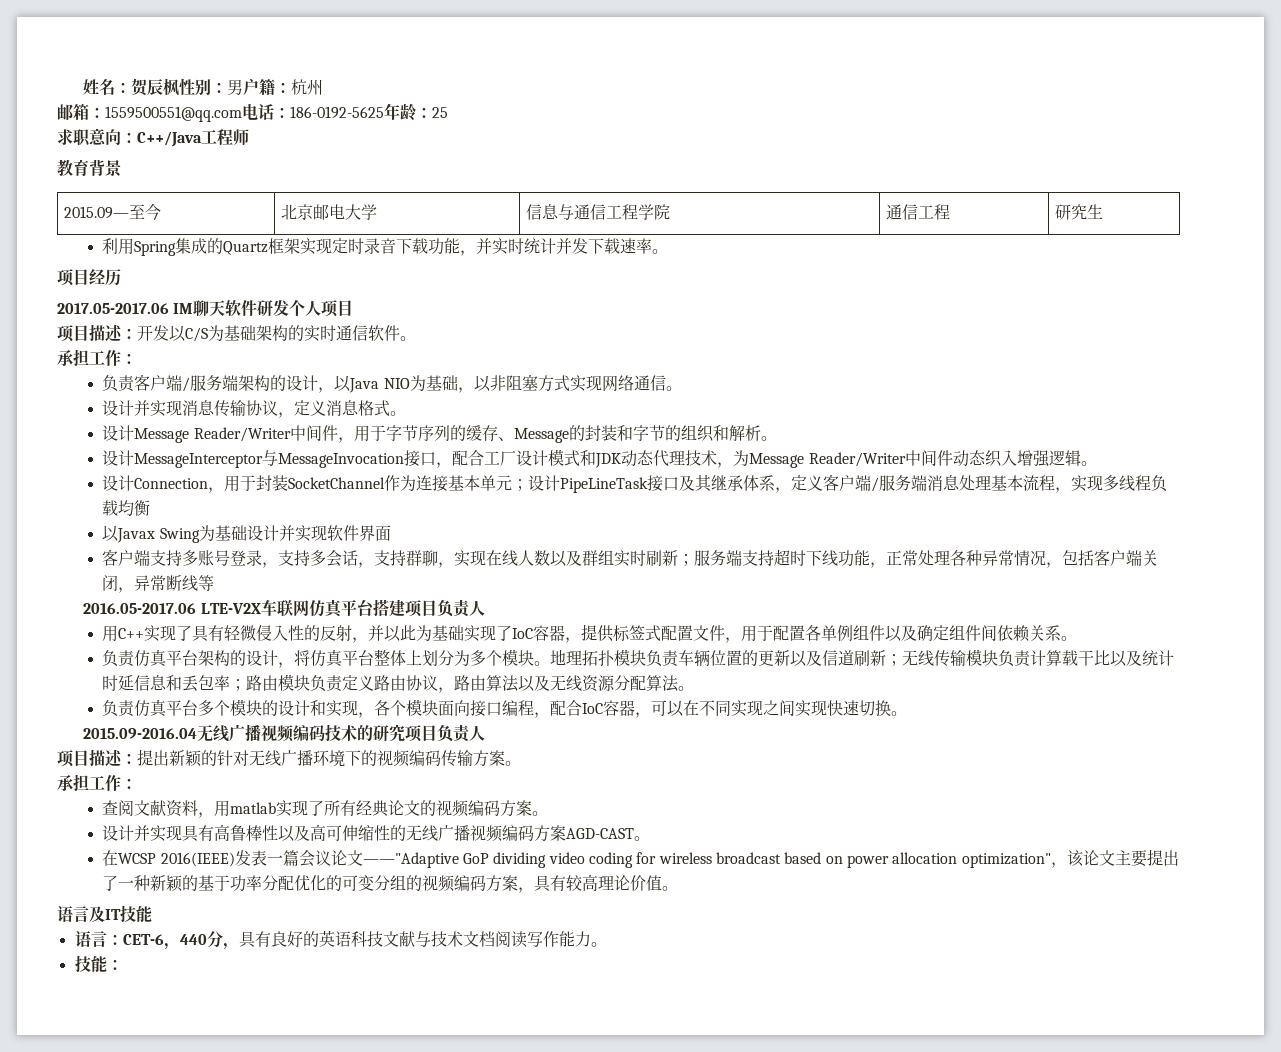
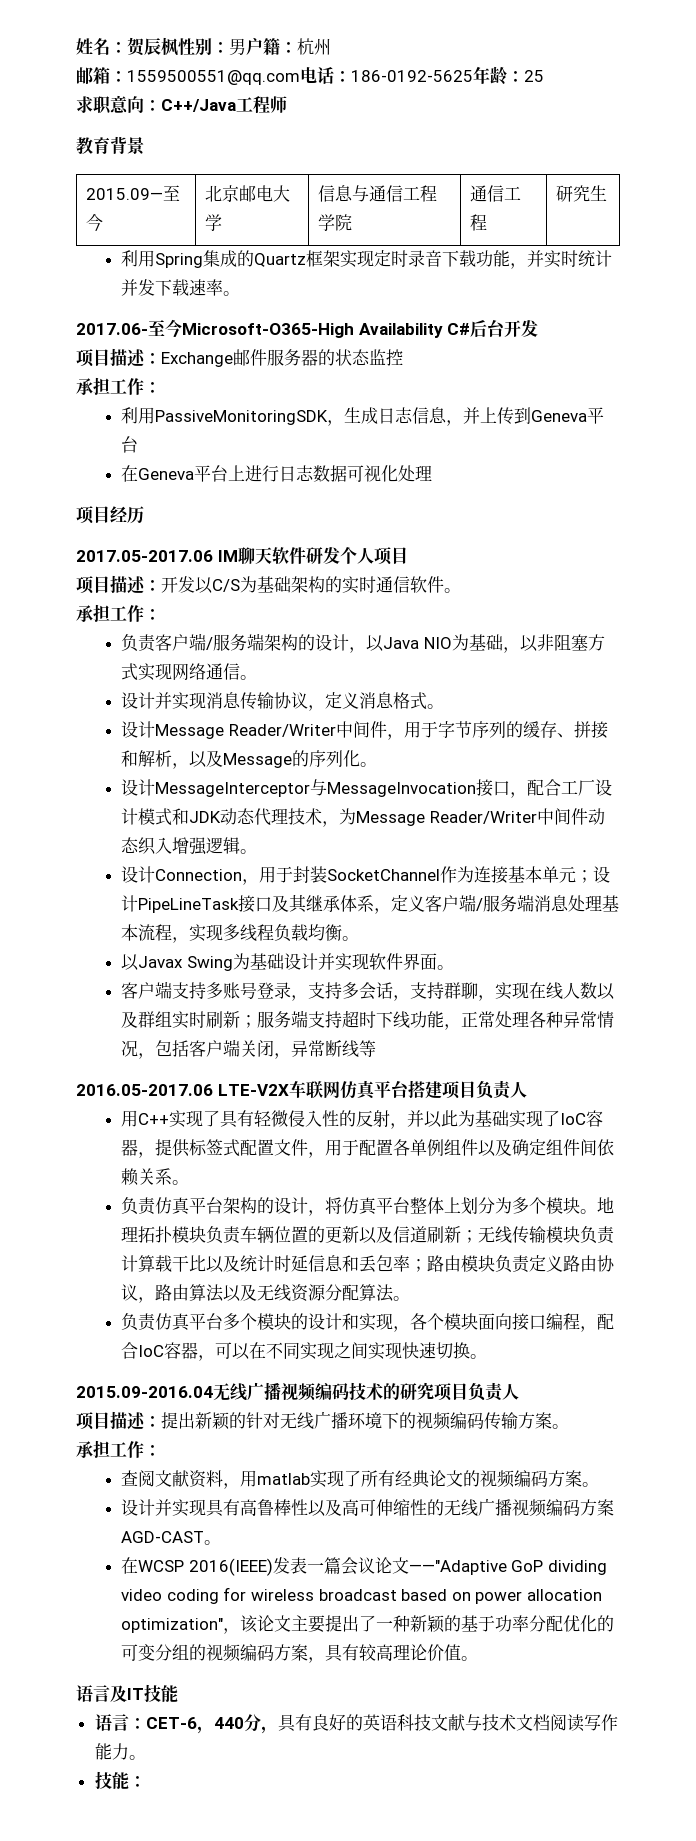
+ 2017.06-至今Microsoft-O365-High Availability C#后台开发
+ 项目描述：Exchange邮件服务器的状态监控
+ 承担工作：
+ 利用PassiveMonitoringSDK，生成日志信息，并上传到Geneva平台
+ 在Geneva平台上进行日志数据可视化处理
- 设计Message Reader/Writer中间件，用于字节序列的缓存、Message的封装和字节的组织和解析。
+ 设计Message Reader/Writer中间件，用于字节序列的缓存、拼接和解析，以及Message的序列化。
- 设计Connection，用于封装SocketChannel作为连接基本单元；设计PipeLineTask接口及其继承体系，定义客户端/服务端消息处理基本流程，实现多线程负载均衡
+ 设计Connection，用于封装SocketChannel作为连接基本单元；设计PipeLineTask接口及其继承体系，定义客户端/服务端消息处理基本流程，实现多线程负载均衡。
- 以Javax Swing为基础设计并实现软件界面
+ 以Javax Swing为基础设计并实现软件界面。

